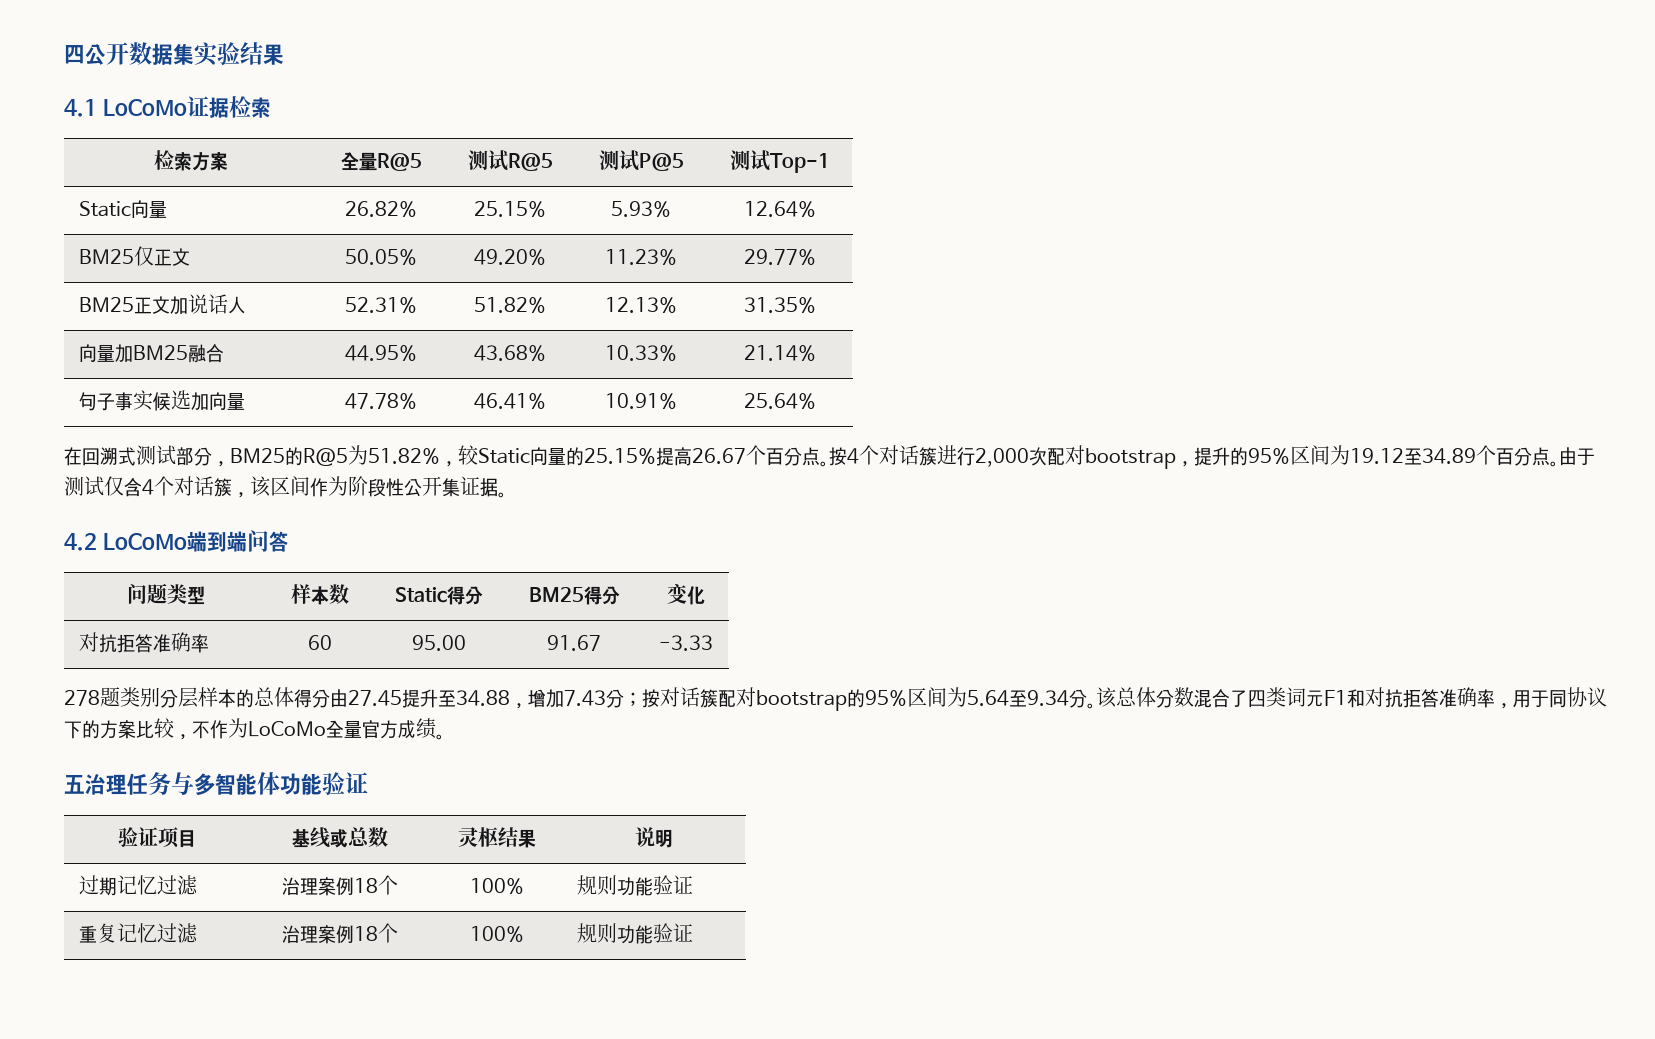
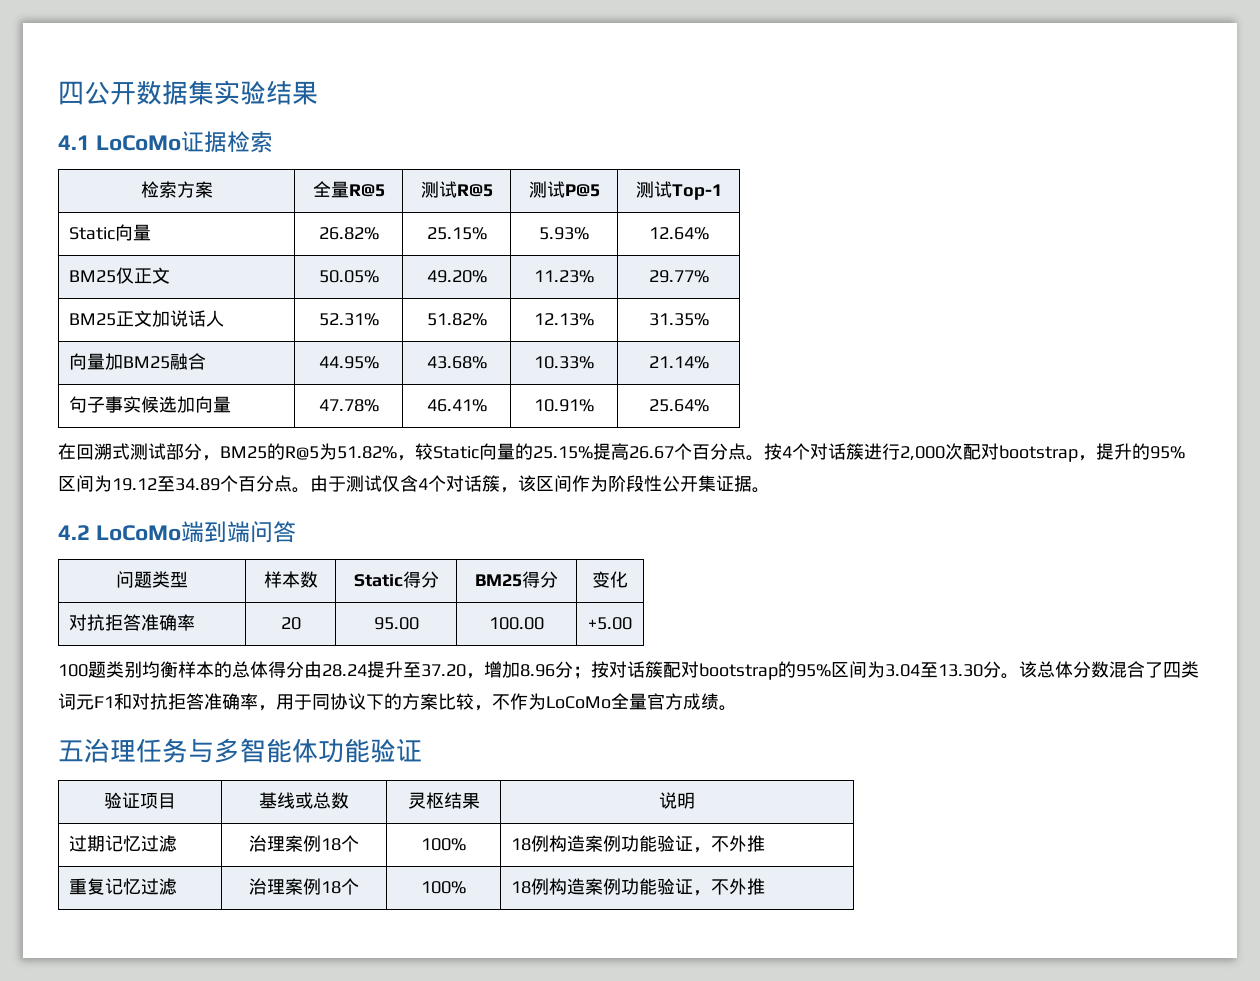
- 对抗拒答准确率 | 60 | 95.00 | 91.67 | -3.33
- 278题类别分层样本的总体得分由27.45提升至34.88，增加7.43分；按对话簇配对bootstrap的95%区间为5.64至9.34分。
+ 对抗拒答准确率 | 20 | 95.00 | 100.00 | +5.00
+ 100题类别均衡样本的总体得分由28.24提升至37.20，增加8.96分；按对话簇配对bootstrap的95%区间为3.04至13.30分。
- 过期记忆过滤 | 治理案例18个 | 100% | 规则功能验证
+ 过期记忆过滤 | 治理案例18个 | 100% | 18例构造案例功能验证，不外推
- 重复记忆过滤 | 治理案例18个 | 100% | 规则功能验证
+ 重复记忆过滤 | 治理案例18个 | 100% | 18例构造案例功能验证，不外推

